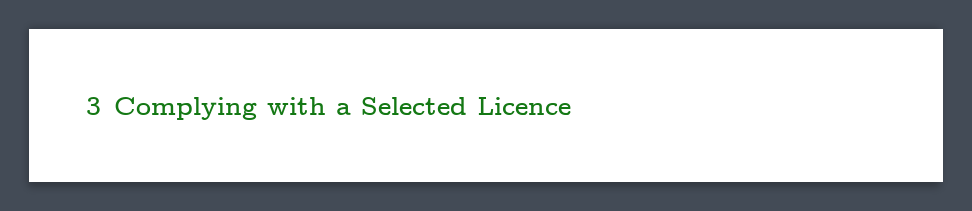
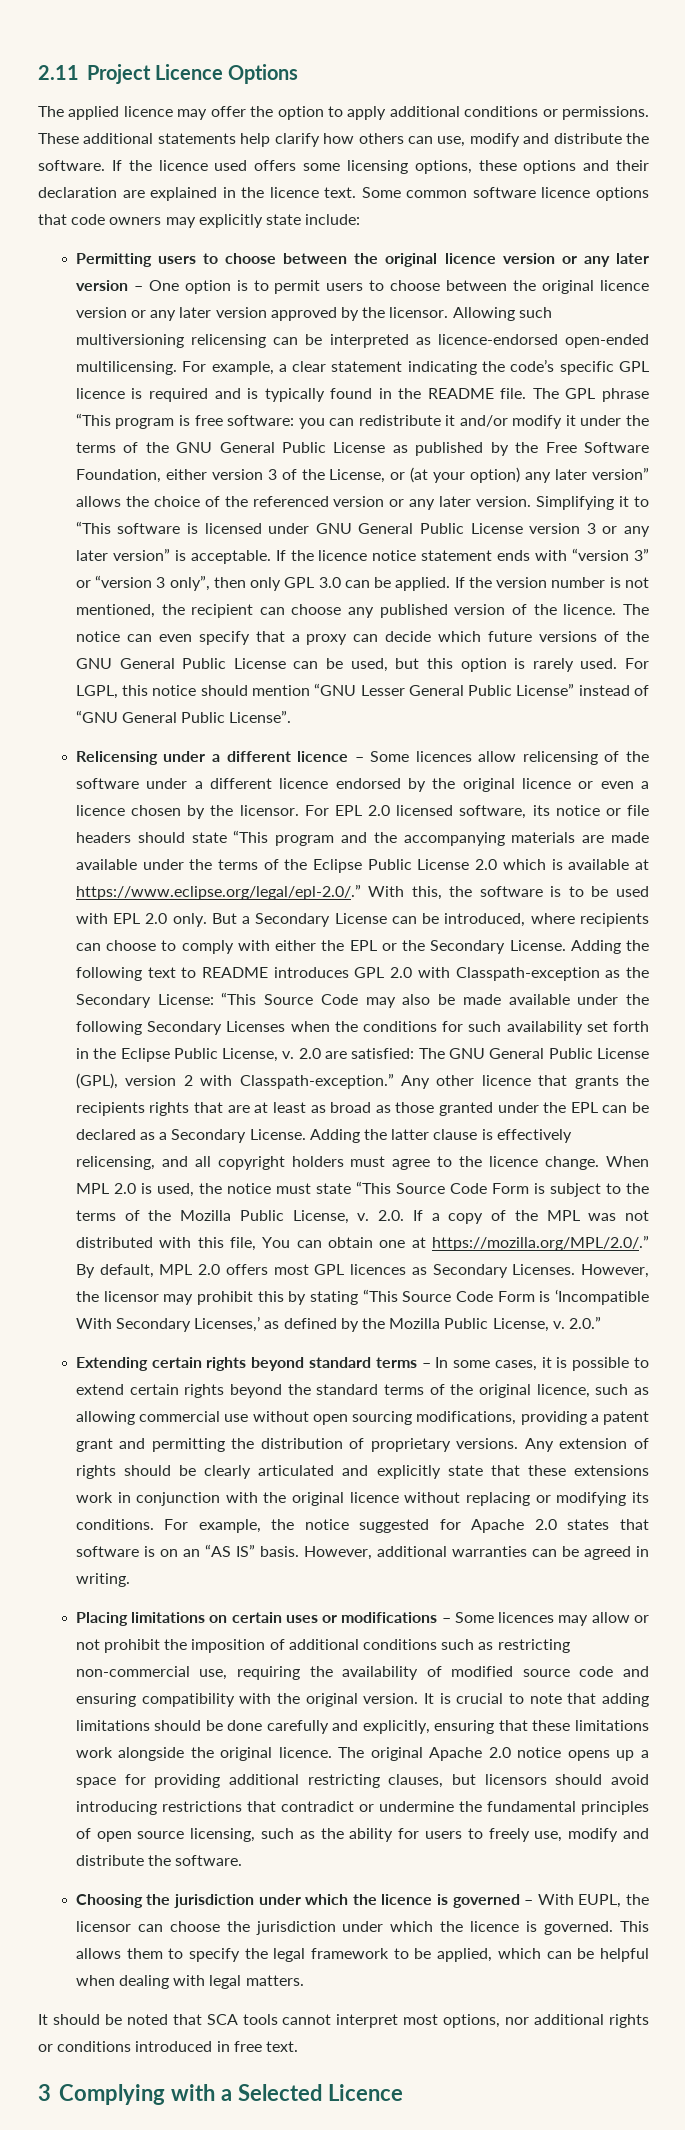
+ 2.11 Project Licence Options
+ The applied licence may offer the option to apply additional conditions or permissions. These additional statements help clarify how others can use, modify and distribute the software. If the licence used offers some licensing options, these options and their declaration are explained in the licence text. Some common software licence options that code owners may explicitly state include:
+ Permitting users to choose between the original licence version or any later version – One option is to permit users to choose between the original licence version or any later version approved by the licensor. Allowing such multiversioning relicensing can be interpreted as licence-endorsed open-ended multilicensing. For example, a clear statement indicating the code’s specific GPL licence is required and is typically found in the README file. The GPL phrase “This program is free software: you can redistribute it and/or modify it under the terms of the GNU General Public License as published by the Free Software Foundation, either version 3 of the License, or (at your option) any later version” allows the choice of the referenced version or any later version. Simplifying it to “This software is licensed under GNU General Public License version 3 or any later version” is acceptable. If the licence notice statement ends with “version 3” or “version 3 only”, then only GPL 3.0 can be applied. If the version number is not mentioned, the recipient can choose any published version of the licence. The notice can even specify that a proxy can decide which future versions of the GNU General Public License can be used, but this option is rarely used. For LGPL, this notice should mention “GNU Lesser General Public License” instead of “GNU General Public License”.
+ Relicensing under a different licence – Some licences allow relicensing of the software under a different licence endorsed by the original licence or even a licence chosen by the licensor. For EPL 2.0 licensed software, its notice or file headers should state “This program and the accompanying materials are made available under the terms of the Eclipse Public License 2.0 which is available at https://www.eclipse.org/legal/epl-2.0/.” With this, the software is to be used with EPL 2.0 only. But a Secondary License can be introduced, where recipients can choose to comply with either the EPL or the Secondary License. Adding the following text to README introduces GPL 2.0 with Classpath-exception as the Secondary License: “This Source Code may also be made available under the following Secondary Licenses when the conditions for such availability set forth in the Eclipse Public License, v. 2.0 are satisfied: The GNU General Public License (GPL), version 2 with Classpath-exception.” Any other licence that grants the recipients rights that are at least as broad as those granted under the EPL can be declared as a Secondary License. Adding the latter clause is effectively relicensing, and all copyright holders must agree to the licence change. When MPL 2.0 is used, the notice must state “This Source Code Form is subject to the terms of the Mozilla Public License, v. 2.0. If a copy of the MPL was not distributed with this file, You can obtain one at https://mozilla.org/MPL/2.0/.” By default, MPL 2.0 offers most GPL licences as Secondary Licenses. However, the licensor may prohibit this by stating “This Source Code Form is ‘Incompatible With Secondary Licenses,’ as defined by the Mozilla Public License, v. 2.0.”
+ Extending certain rights beyond standard terms – In some cases, it is possible to extend certain rights beyond the standard terms of the original licence, such as allowing commercial use without open sourcing modifications, providing a patent grant and permitting the distribution of proprietary versions. Any extension of rights should be clearly articulated and explicitly state that these extensions work in conjunction with the original licence without replacing or modifying its conditions. For example, the notice suggested for Apache 2.0 states that software is on an “AS IS” basis. However, additional warranties can be agreed in writing.
+ Placing limitations on certain uses or modifications – Some licences may allow or not prohibit the imposition of additional conditions such as restricting non-commercial use, requiring the availability of modified source code and ensuring compatibility with the original version. It is crucial to note that adding limitations should be done carefully and explicitly, ensuring that these limitations work alongside the original licence. The original Apache 2.0 notice opens up a space for providing additional restricting clauses, but licensors should avoid introducing restrictions that contradict or undermine the fundamental principles of open source licensing, such as the ability for users to freely use, modify and distribute the software.
+ Choosing the jurisdiction under which the licence is governed – With EUPL, the licensor can choose the jurisdiction under which the licence is governed. This allows them to specify the legal framework to be applied, which can be helpful when dealing with legal matters.
+ It should be noted that SCA tools cannot interpret most options, nor additional rights or conditions introduced in free text.

